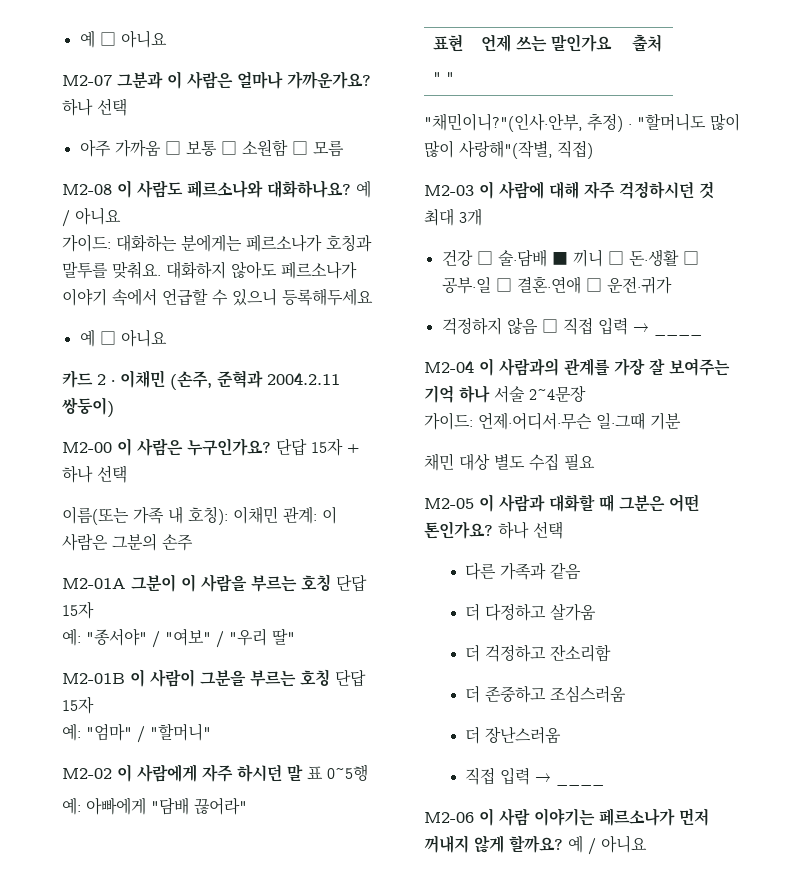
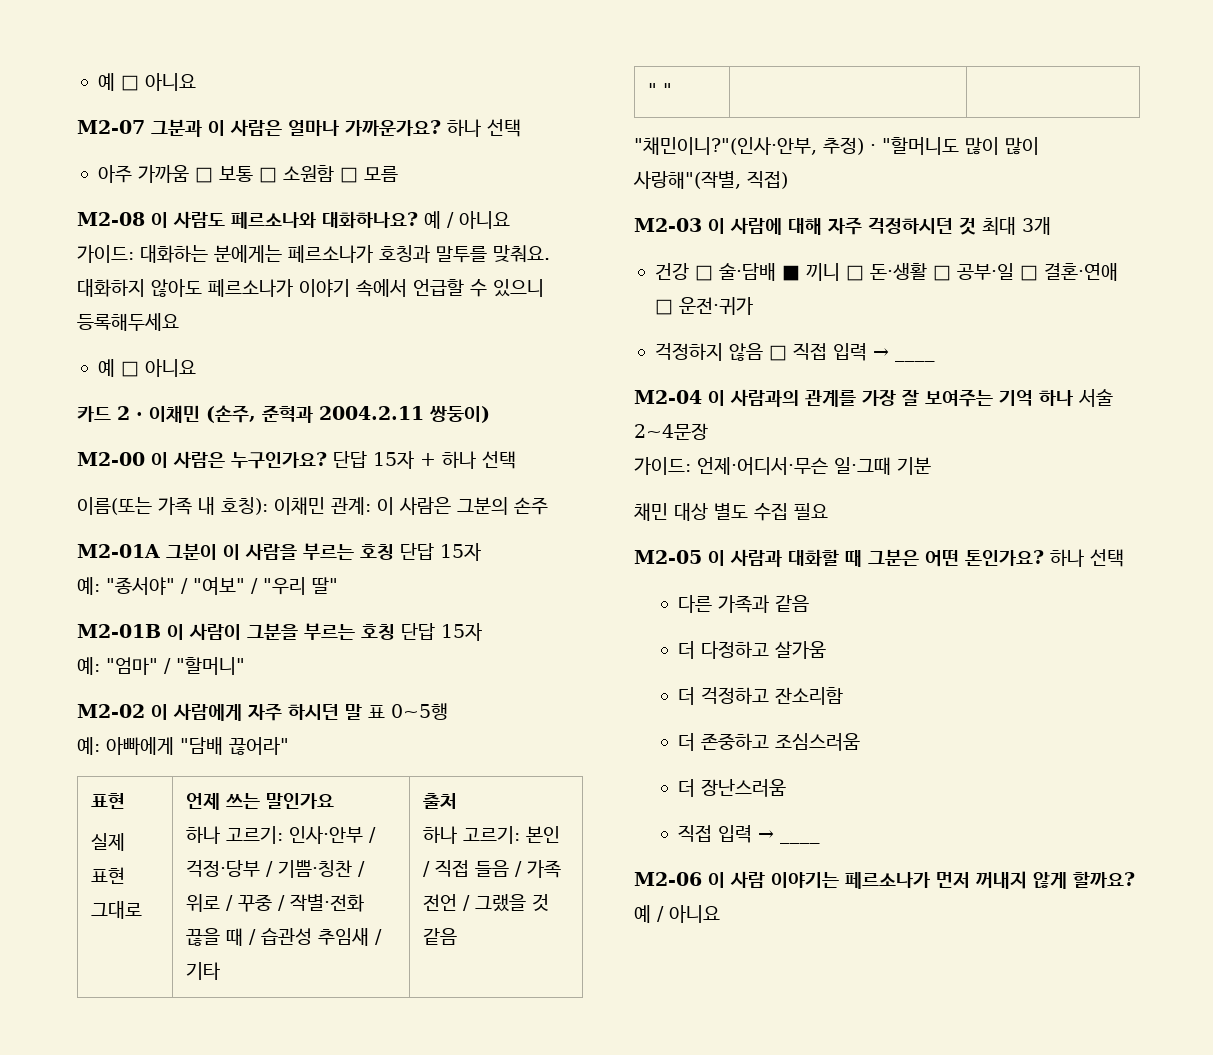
+ 실제 표현 그대로
- 출처
+ 하나 고르기: 인사·안부 / 걱정·당부 / 기쁨·칭찬 / 위로 / 꾸중 / 작별·전화 끊을 때 / 습관성 추임새 / 기타 | 출처
+ 하나 고르기: 본인 / 직접 들음 / 가족 전언 / 그랬을 것 같음

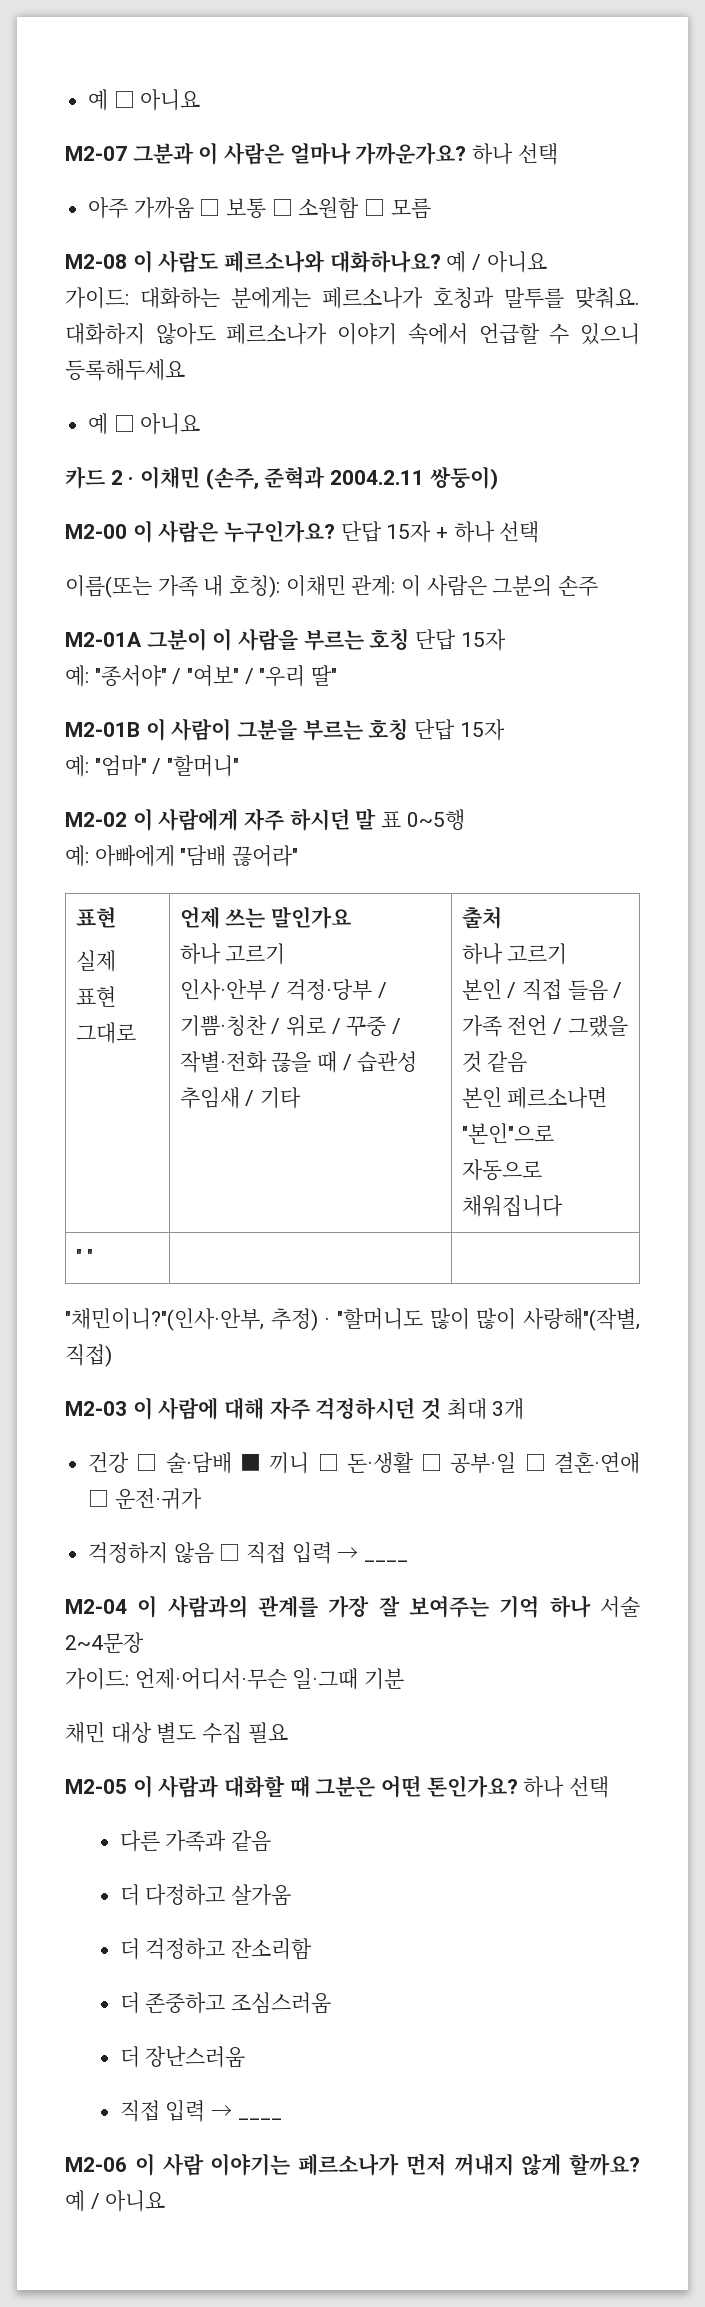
  언제 쓰는 말인가요
- 하나 고르기: 인사·안부 / 걱정·당부 / 기쁨·칭찬 / 위로 / 꾸중 / 작별·전화 끊을 때 / 습관성 추임새 / 기타
+ 하나 고르기
+ 인사·안부 / 걱정·당부 / 기쁨·칭찬 / 위로 / 꾸중 / 작별·전화 끊을 때 / 습관성 추임새 / 기타
  출처
- 하나 고르기: 본인 / 직접 들음 / 가족 전언 / 그랬을 것 같음
+ 하나 고르기
+ 본인 / 직접 들음 / 가족 전언 / 그랬을 것 같음
+ 본인 페르소나면 "본인"으로 자동으로 채워집니다

